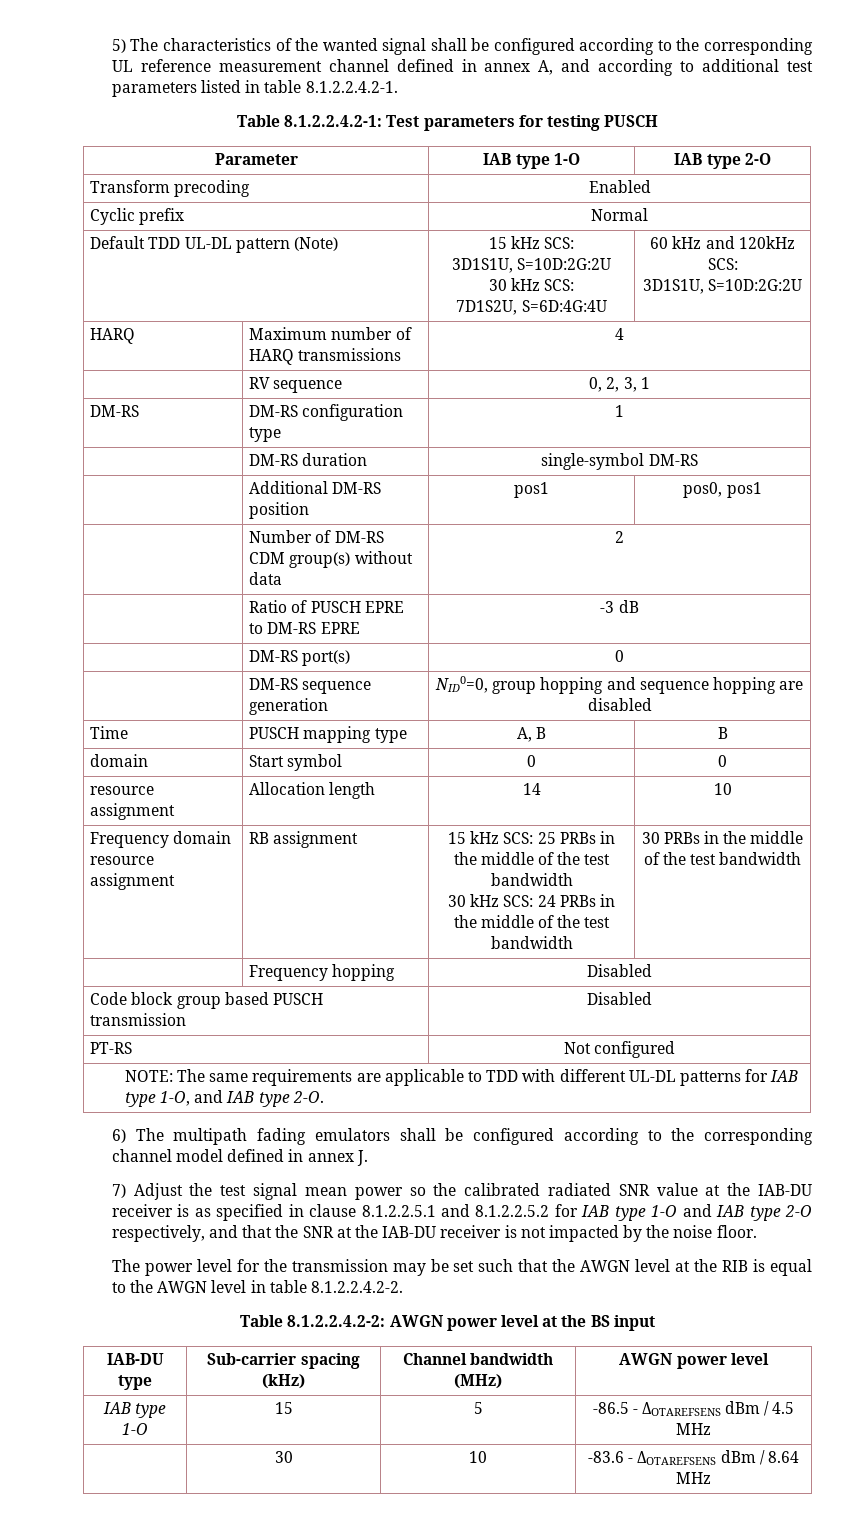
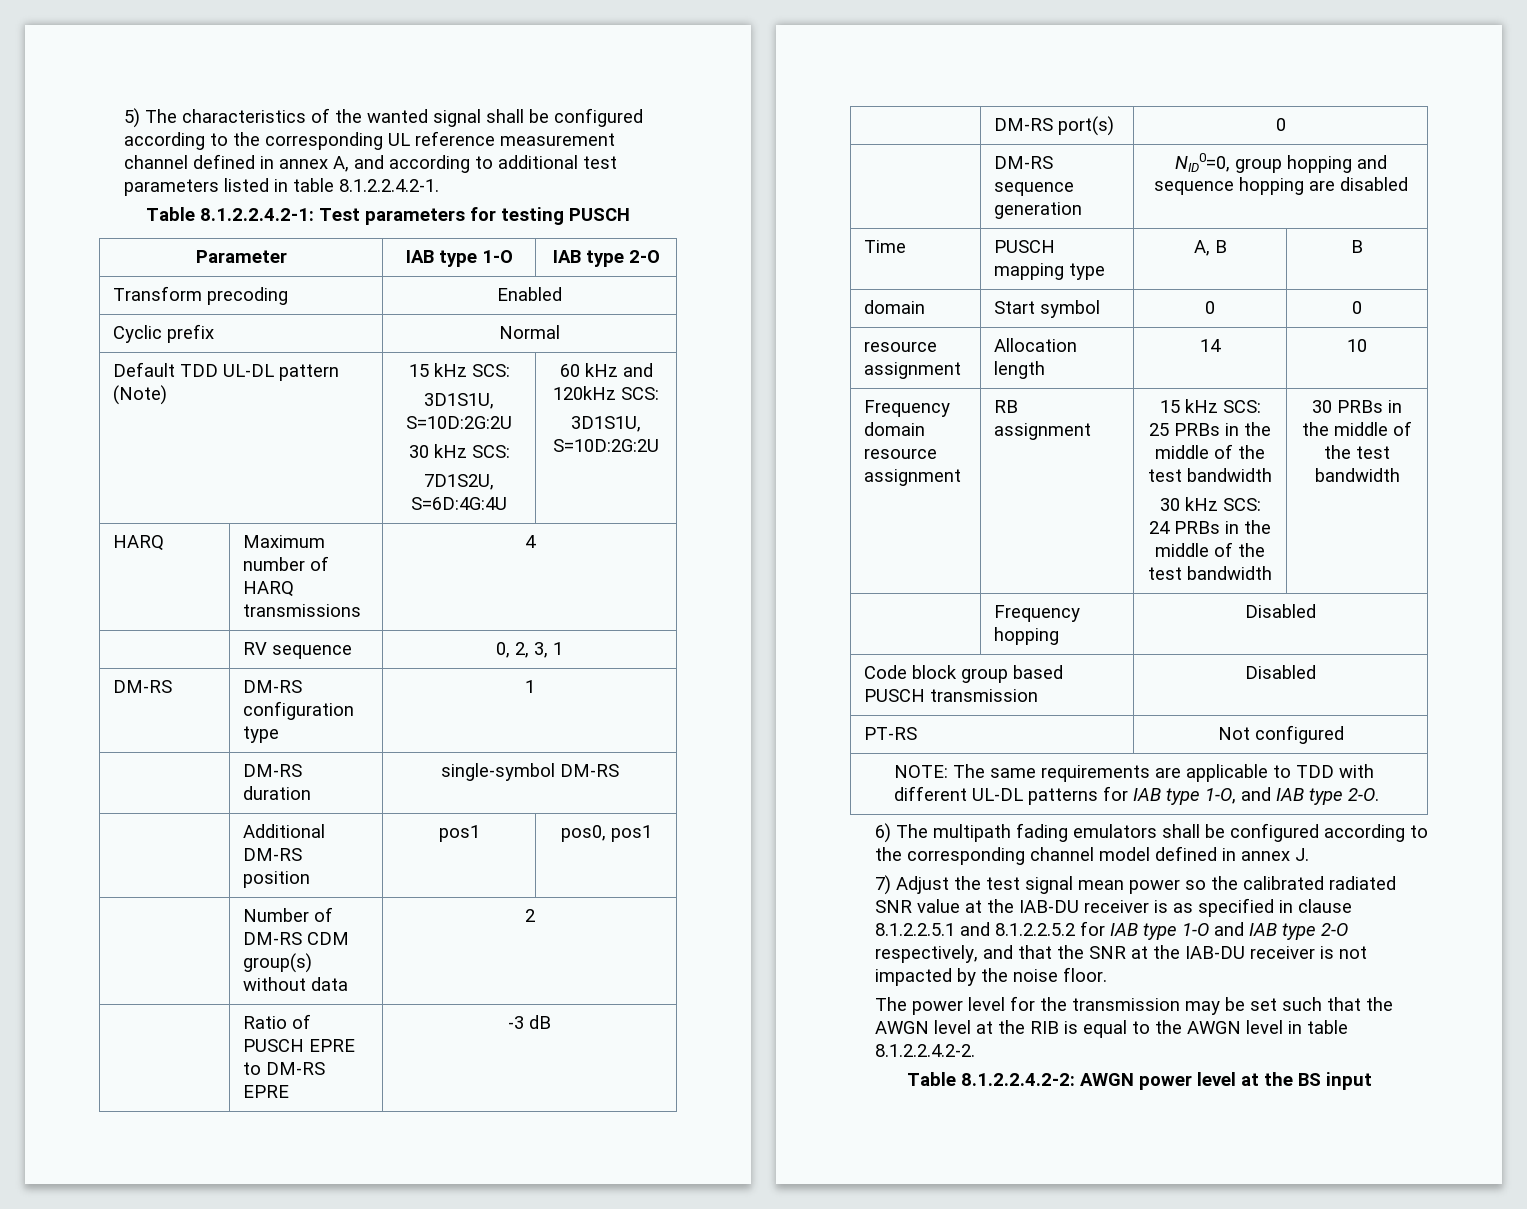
- IAB-DU type | Sub-carrier spacing (kHz) | Channel bandwidth (MHz) | AWGN power level
- IAB type 1-O | 15 | 5 | -86.5 - ΔOTAREFSENS dBm / 4.5 MHz
- | 30 | 10 | -83.6 - ΔOTAREFSENS dBm / 8.64 MHz

